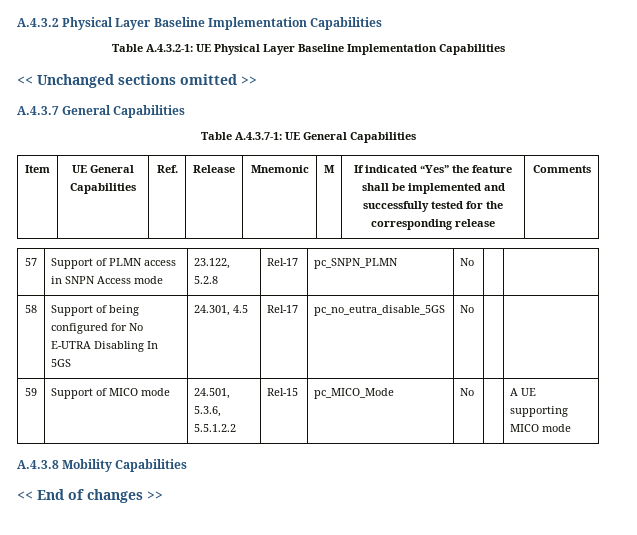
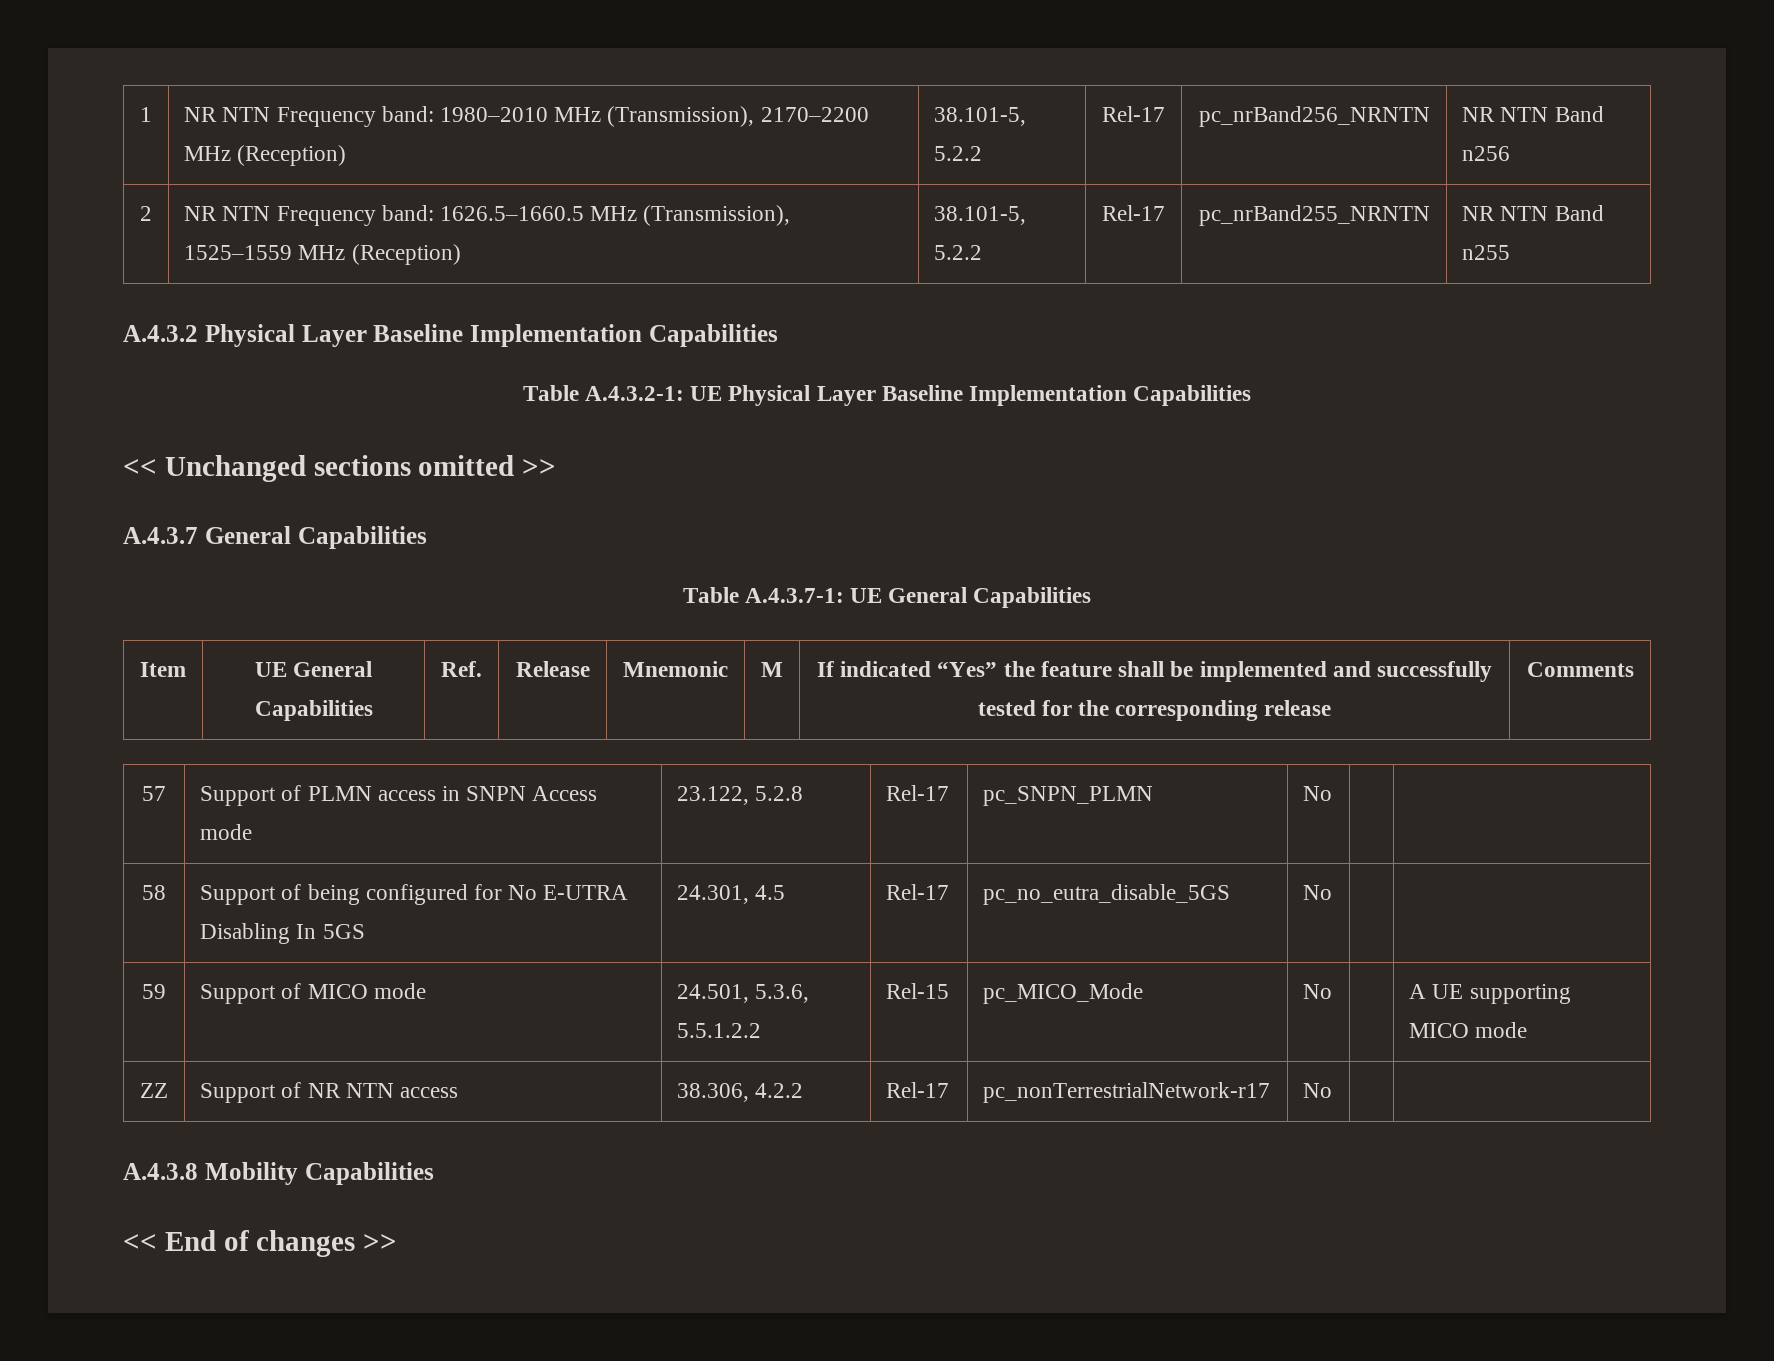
+ 1 | NR NTN Frequency band: 1980–2010 MHz (Transmission), 2170–2200 MHz (Reception) | 38.101-5, 5.2.2 | Rel-17 | pc_nrBand256_NRNTN | NR NTN Band n256
+ 2 | NR NTN Frequency band: 1626.5–1660.5 MHz (Transmission), 1525–1559 MHz (Reception) | 38.101-5, 5.2.2 | Rel-17 | pc_nrBand255_NRNTN | NR NTN Band n255
+ ZZ | Support of NR NTN access | 38.306, 4.2.2 | Rel-17 | pc_nonTerrestrialNetwork-r17 | No | |

